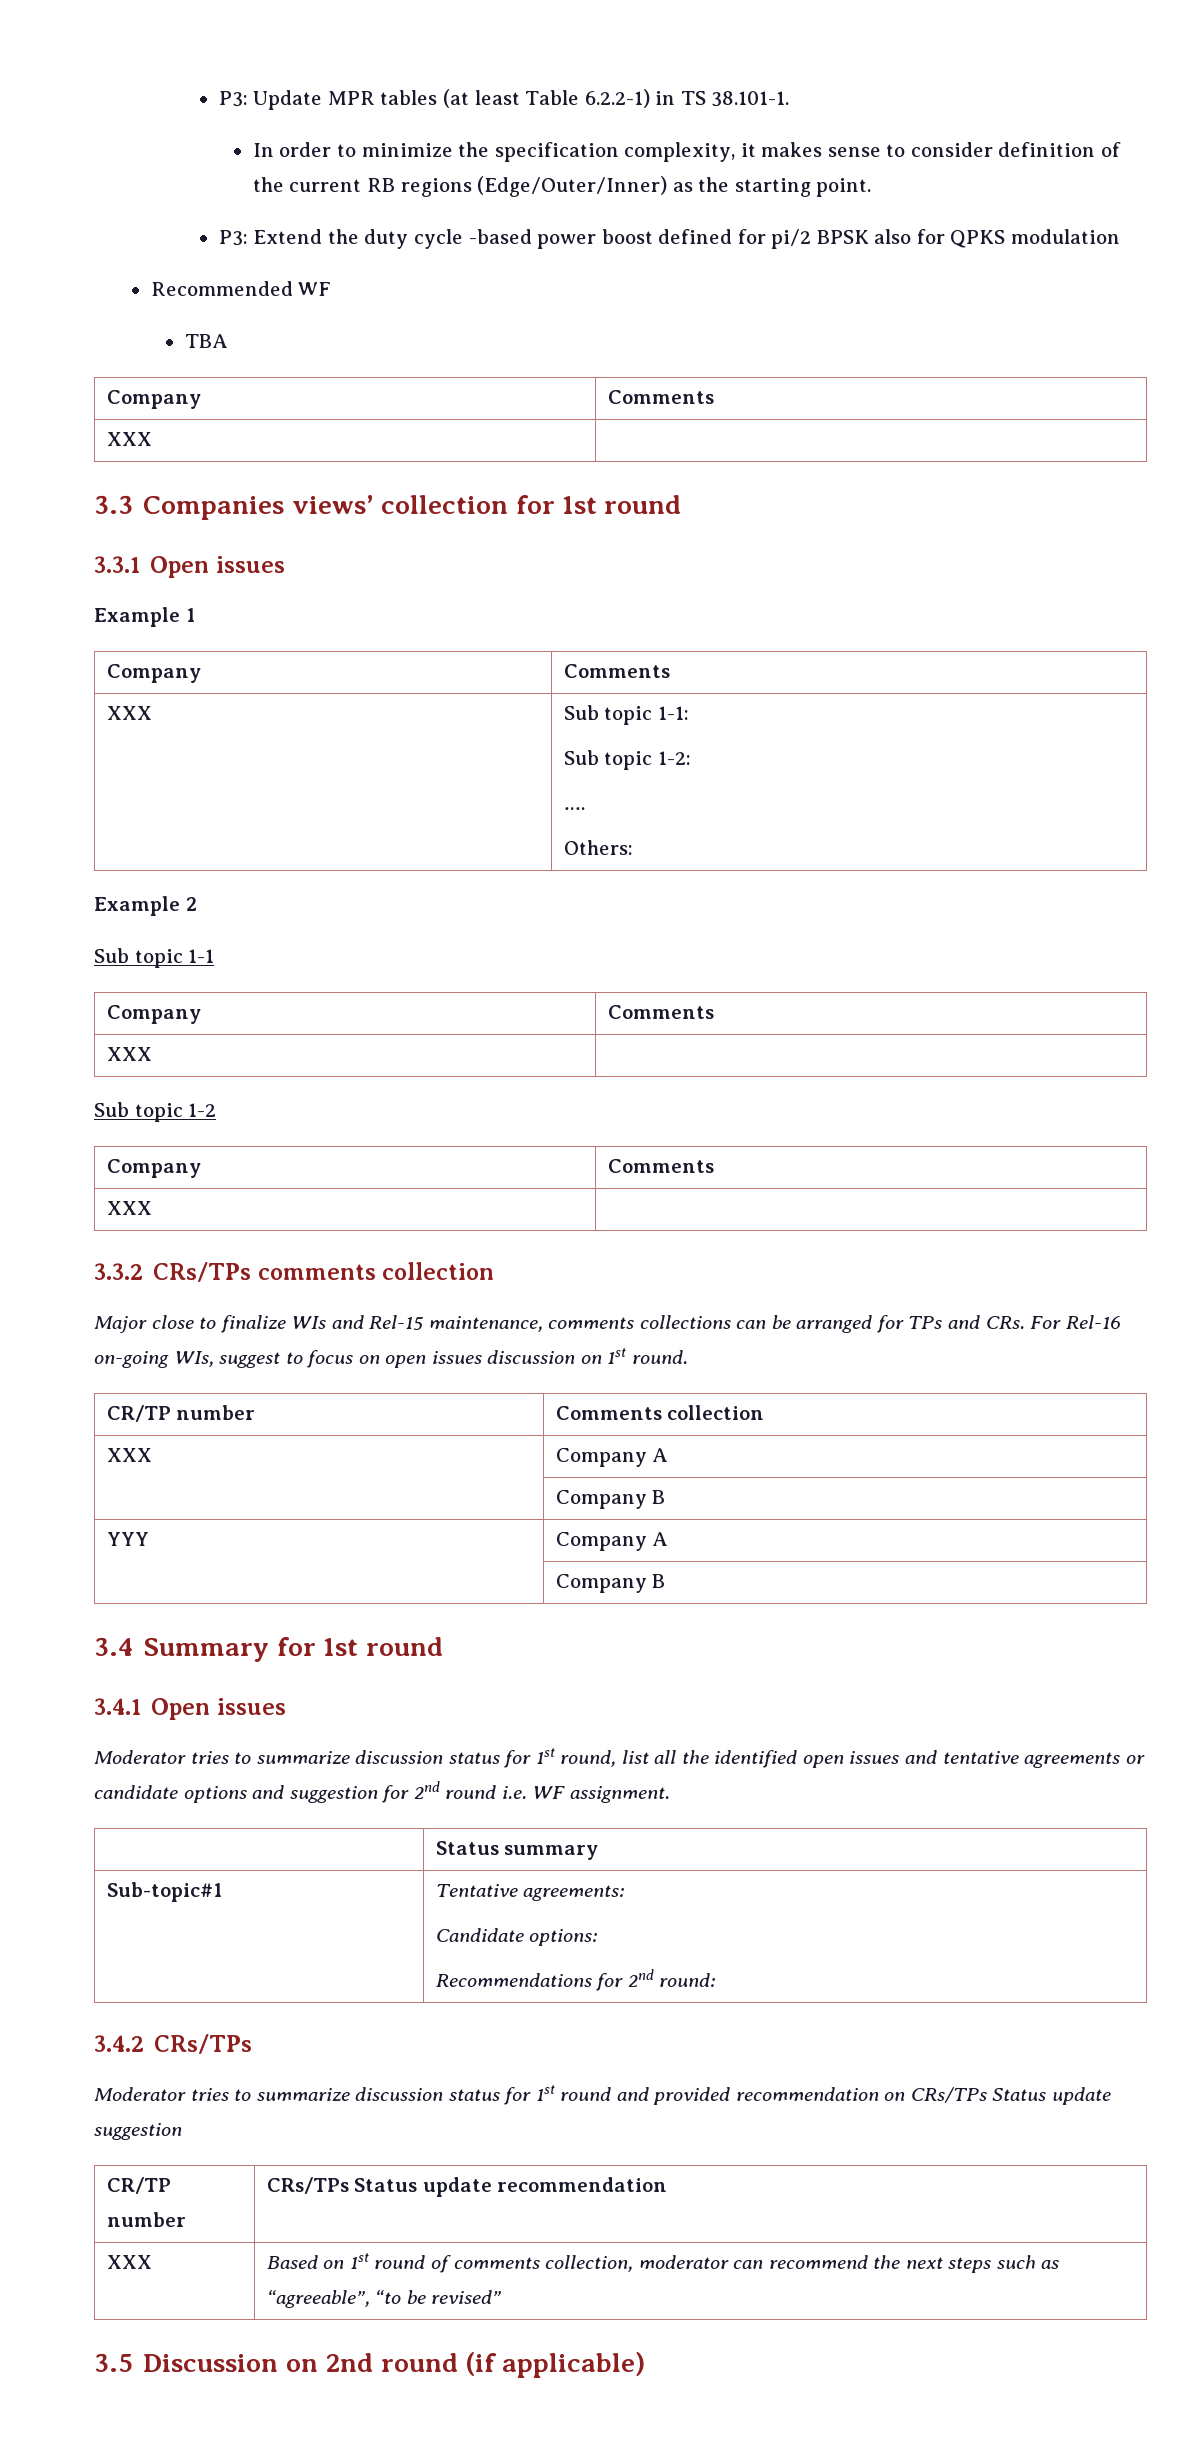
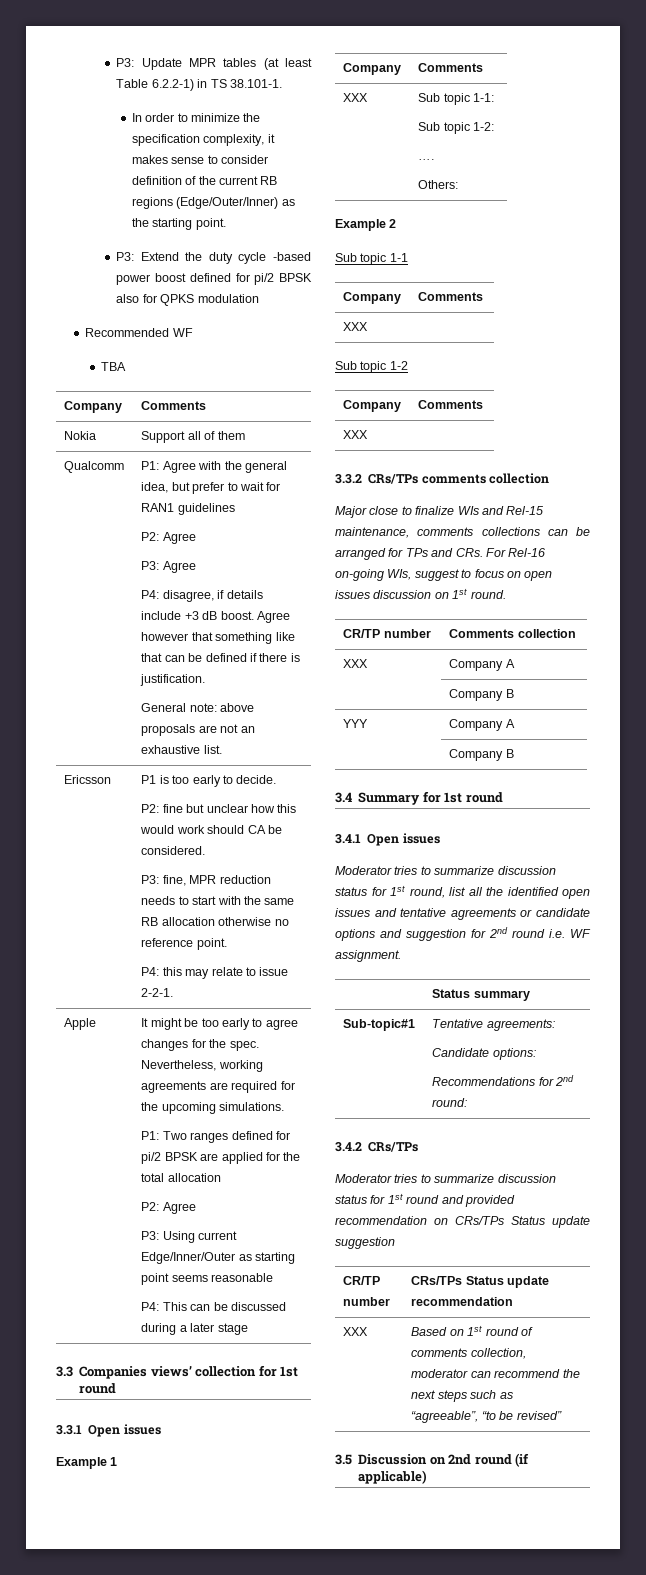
  TBA
  Company | Comments
- XXX |
+ Nokia | Support all of them
+ Qualcomm | P1: Agree with the general idea, but prefer to wait for RAN1 guidelines
+ P2: Agree
+ P3: Agree
+ P4: disagree, if details include +3 dB boost. Agree however that something like that can be defined if there is justification.
+ General note: above proposals are not an exhaustive list.
+ Ericsson | P1 is too early to decide.
+ P2: fine but unclear how this would work should CA be considered.
+ P3: fine, MPR reduction needs to start with the same RB allocation otherwise no reference point.
+ P4: this may relate to issue 2-2-1.
+ Apple | It might be too early to agree changes for the spec. Nevertheless, working agreements are required for the upcoming simulations.
+ P1: Two ranges defined for pi/2 BPSK are applied for the total allocation
+ P2: Agree
+ P3: Using current Edge/Inner/Outer as starting point seems reasonable
+ P4: This can be discussed during a later stage

